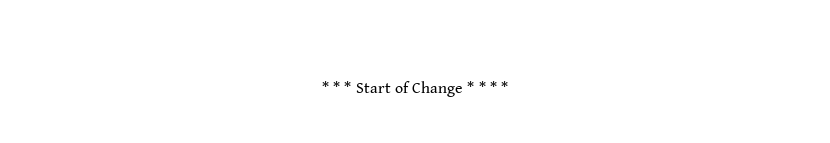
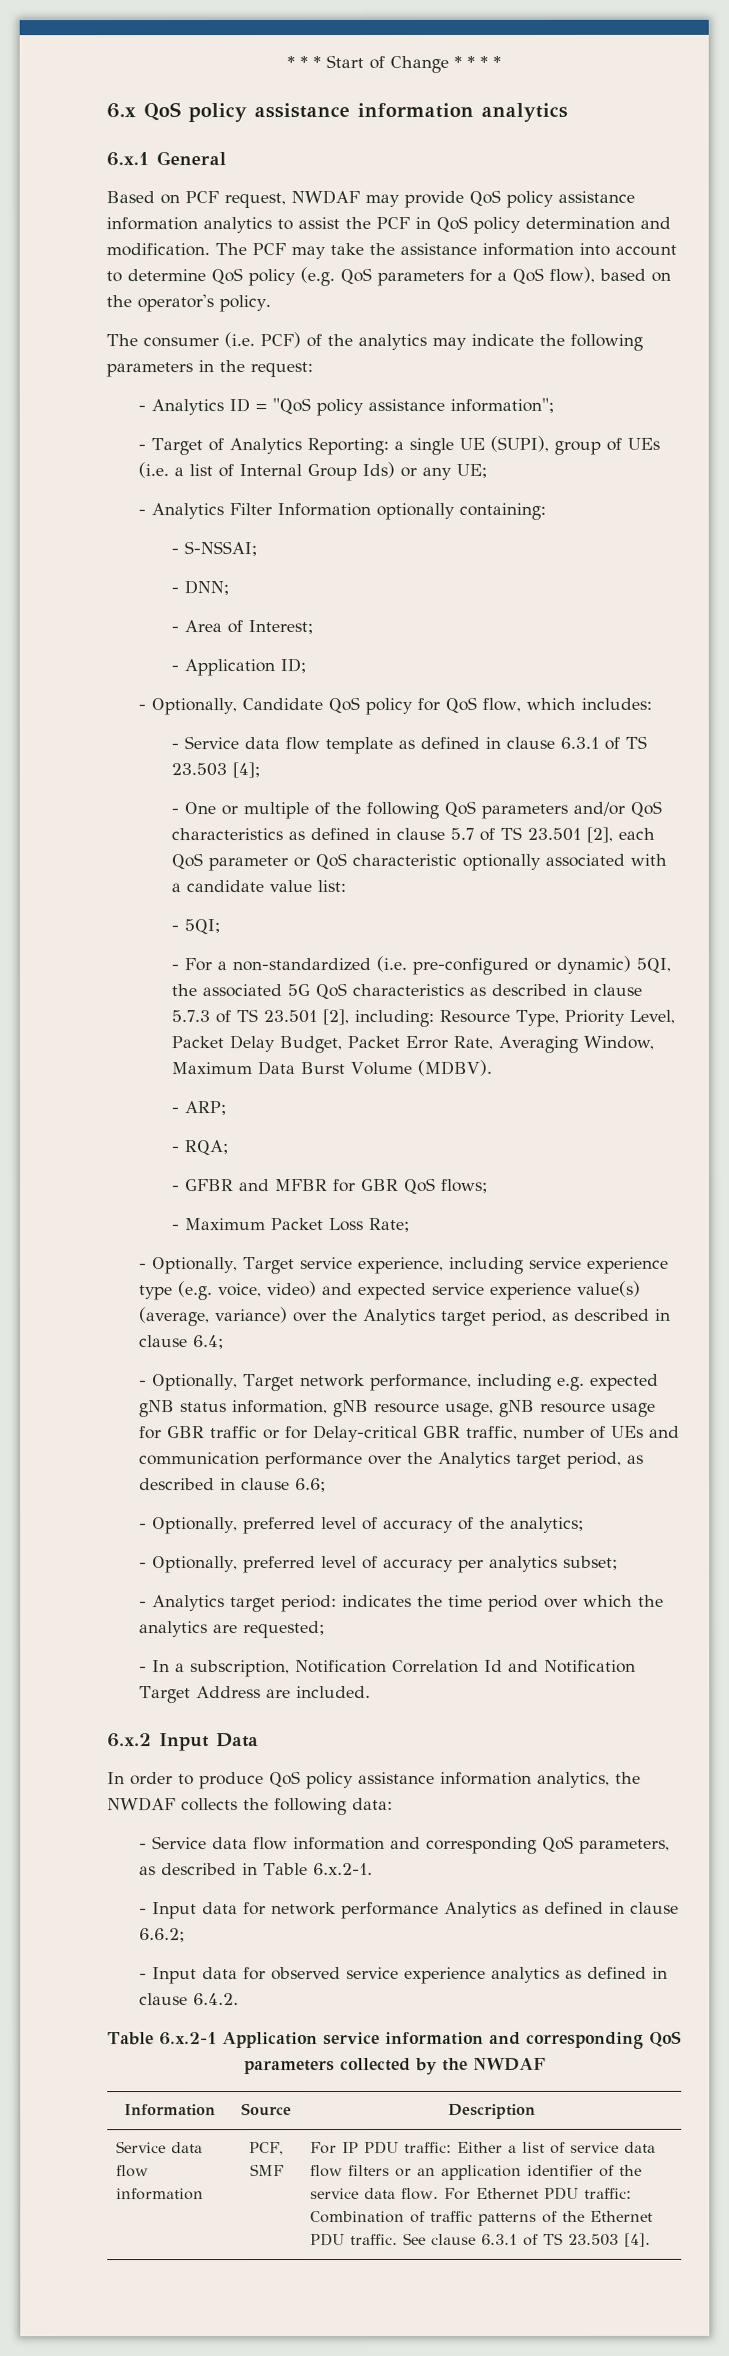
+ 6.x QoS policy assistance information analytics
+ 6.x.1 General
+ Based on PCF request, NWDAF may provide QoS policy assistance information analytics to assist the PCF in QoS policy determination and modification. The PCF may take the assistance information into account to determine QoS policy (e.g. QoS parameters for a QoS flow), based on the operator's policy.
+ The consumer (i.e. PCF) of the analytics may indicate the following parameters in the request:
+ - Analytics ID = "QoS policy assistance information";
+ - Target of Analytics Reporting: a single UE (SUPI), group of UEs (i.e. a list of Internal Group Ids) or any UE;
+ - Analytics Filter Information optionally containing:
+ - S-NSSAI;
+ - DNN;
+ - Area of Interest;
+ - Application ID;
+ - Optionally, Candidate QoS policy for QoS flow, which includes:
+ - Service data flow template as defined in clause 6.3.1 of TS 23.503 [4];
+ - One or multiple of the following QoS parameters and/or QoS characteristics as defined in clause 5.7 of TS 23.501 [2], each QoS parameter or QoS characteristic optionally associated with a candidate value list:
+ - 5QI;
+ - For a non-standardized (i.e. pre-configured or dynamic) 5QI, the associated 5G QoS characteristics as described in clause 5.7.3 of TS 23.501 [2], including: Resource Type, Priority Level, Packet Delay Budget, Packet Error Rate, Averaging Window, Maximum Data Burst Volume (MDBV).
+ - ARP;
+ - RQA;
+ - GFBR and MFBR for GBR QoS flows;
+ - Maximum Packet Loss Rate;
+ - Optionally, Target service experience, including service experience type (e.g. voice, video) and expected service experience value(s) (average, variance) over the Analytics target period, as described in clause 6.4;
+ - Optionally, Target network performance, including e.g. expected gNB status information, gNB resource usage, gNB resource usage for GBR traffic or for Delay-critical GBR traffic, number of UEs and communication performance over the Analytics target period, as described in clause 6.6;
+ - Optionally, preferred level of accuracy of the analytics;
+ - Optionally, preferred level of accuracy per analytics subset;
+ - Analytics target period: indicates the time period over which the analytics are requested;
+ - In a subscription, Notification Correlation Id and Notification Target Address are included.
+ 6.x.2 Input Data
+ In order to produce QoS policy assistance information analytics, the NWDAF collects the following data:
+ - Service data flow information and corresponding QoS parameters, as described in Table 6.x.2-1.
+ - Input data for network performance Analytics as defined in clause 6.6.2;
+ - Input data for observed service experience analytics as defined in clause 6.4.2.
+ Table 6.x.2-1 Application service information and corresponding QoS parameters collected by the NWDAF
+ Information | Source | Description
+ Service data flow information | PCF, SMF | For IP PDU traffic: Either a list of service data flow filters or an application identifier of the service data flow. For Ethernet PDU traffic: Combination of traffic patterns of the Ethernet PDU traffic. See clause 6.3.1 of TS 23.503 [4].

